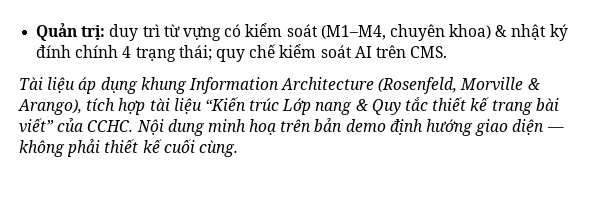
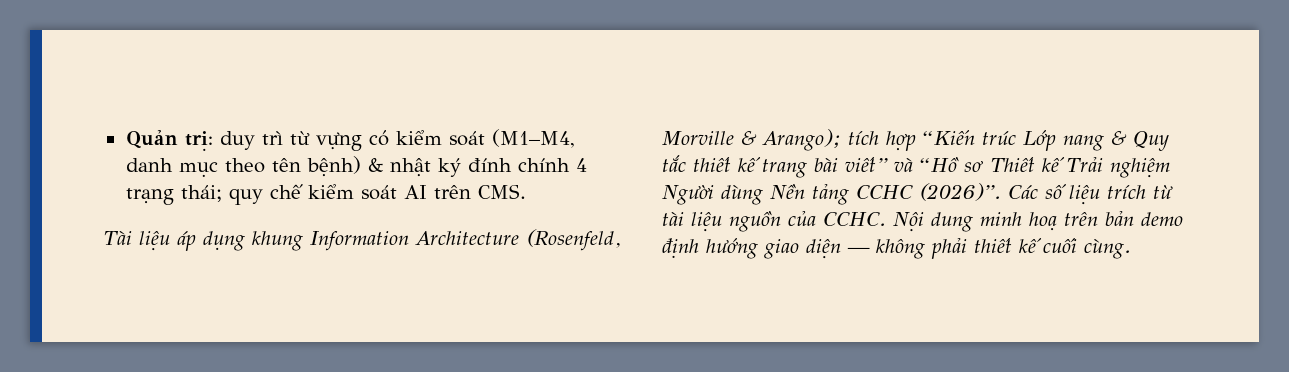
- Quản trị: duy trì từ vựng có kiểm soát (M1–M4, chuyên khoa) & nhật ký đính chính 4 trạng thái; quy chế kiểm soát AI trên CMS.
+ Quản trị: duy trì từ vựng có kiểm soát (M1–M4, danh mục theo tên bệnh) & nhật ký đính chính 4 trạng thái; quy chế kiểm soát AI trên CMS.
- Tài liệu áp dụng khung Information Architecture (Rosenfeld, Morville & Arango), tích hợp tài liệu “Kiến trúc Lớp nang & Quy tắc thiết kế trang bài viết” của CCHC.
+ Tài liệu áp dụng khung Information Architecture (Rosenfeld, Morville & Arango); tích hợp “Kiến trúc Lớp nang & Quy tắc thiết kế trang bài viết” và “Hồ sơ Thiết kế Trải nghiệm Người dùng Nền tảng CCHC (2026)”. Các số liệu trích từ tài liệu nguồn của CCHC.

